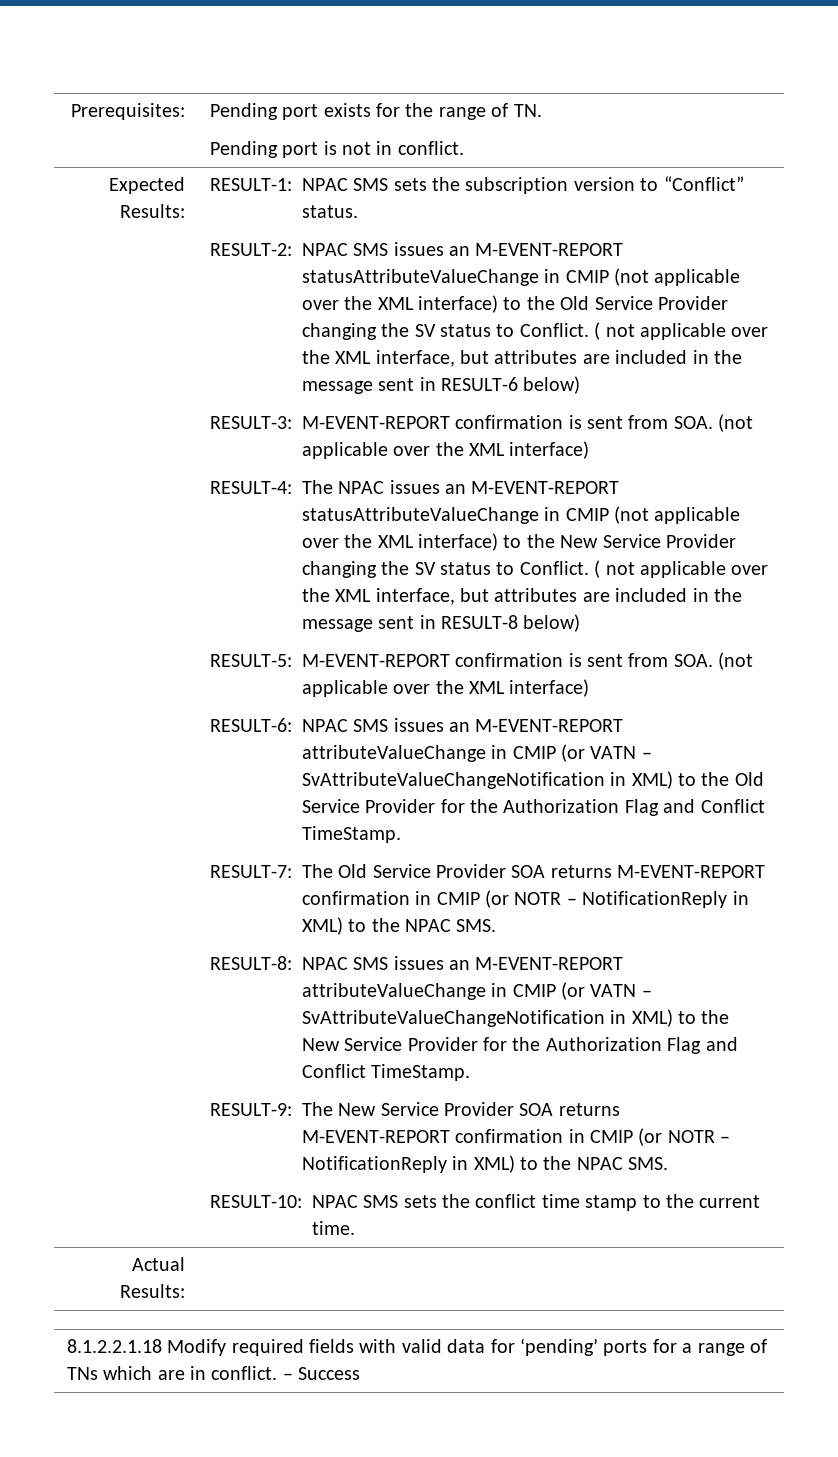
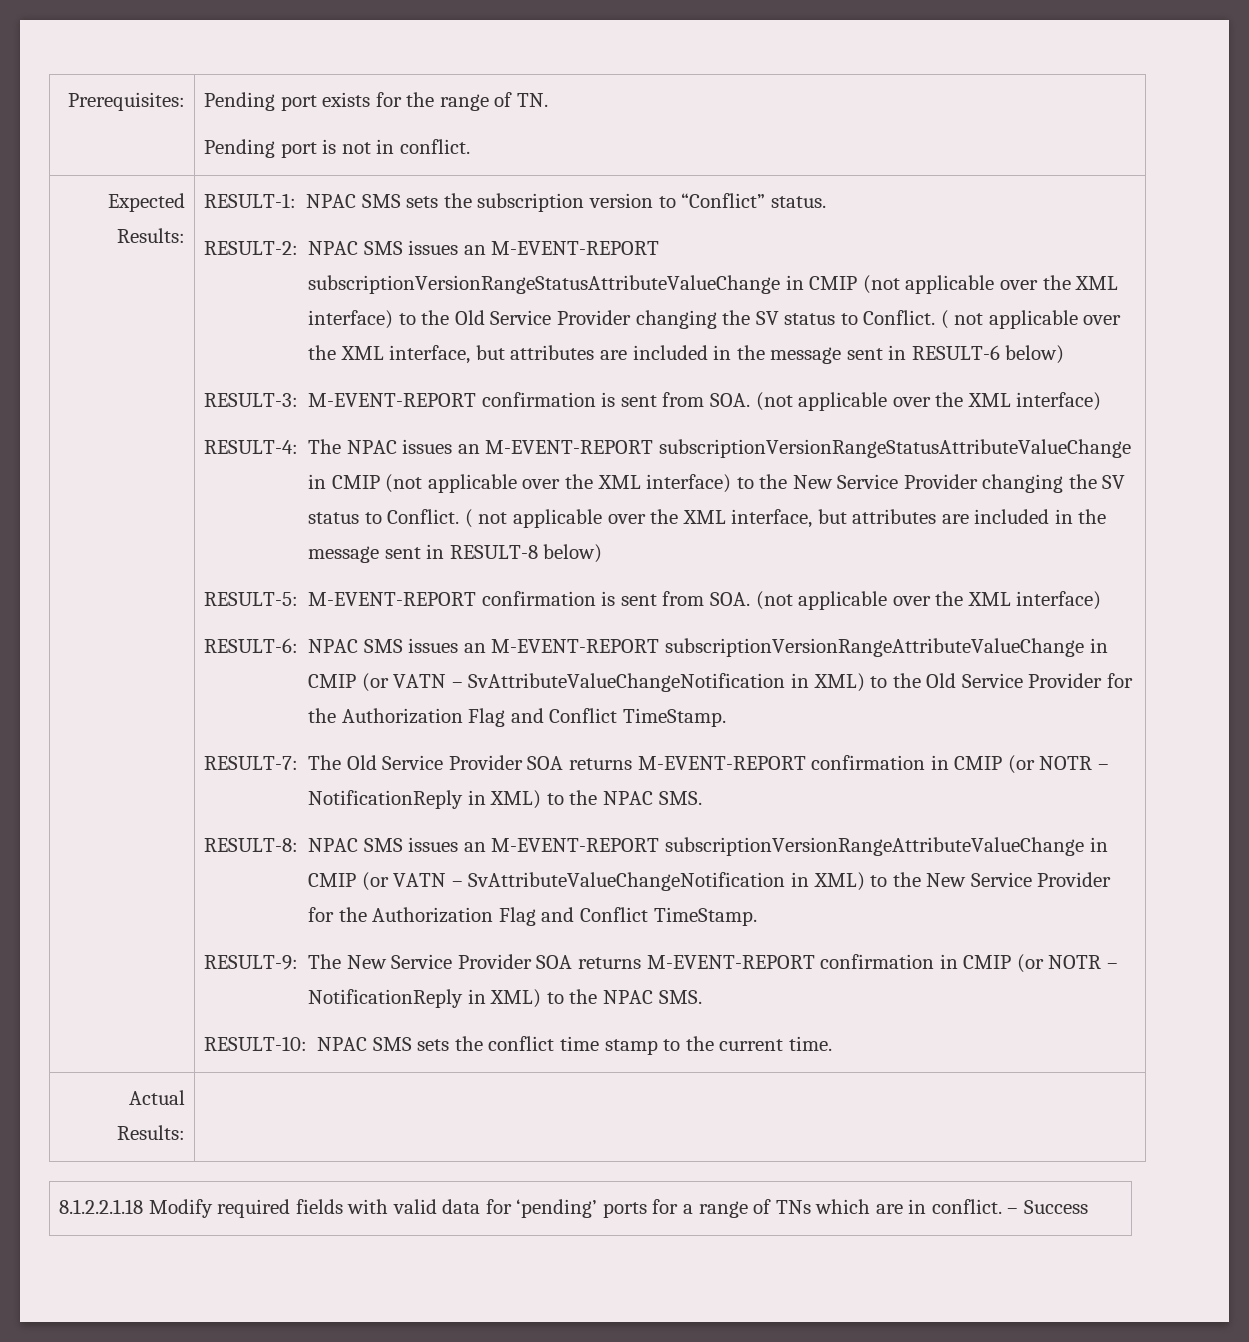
- RESULT-2: NPAC SMS issues an M-EVENT-REPORT statusAttributeValueChange in CMIP (not applicable over the XML interface) to the Old Service Provider changing the SV status to Conflict.
+ RESULT-2: NPAC SMS issues an M-EVENT-REPORT subscriptionVersionRangeStatusAttributeValueChange in CMIP (not applicable over the XML interface) to the Old Service Provider changing the SV status to Conflict.
- RESULT-4: The NPAC issues an M-EVENT-REPORT statusAttributeValueChange in CMIP (not applicable over the XML interface) to the New Service Provider changing the SV status to Conflict.
+ RESULT-4: The NPAC issues an M-EVENT-REPORT subscriptionVersionRangeStatusAttributeValueChange in CMIP (not applicable over the XML interface) to the New Service Provider changing the SV status to Conflict.
- RESULT-6: NPAC SMS issues an M-EVENT-REPORT attributeValueChange in CMIP (or VATN – SvAttributeValueChangeNotification in XML) to the Old Service Provider for the Authorization Flag and Conflict TimeStamp.
+ RESULT-6: NPAC SMS issues an M-EVENT-REPORT subscriptionVersionRangeAttributeValueChange in CMIP (or VATN – SvAttributeValueChangeNotification in XML) to the Old Service Provider for the Authorization Flag and Conflict TimeStamp.
- RESULT-8: NPAC SMS issues an M-EVENT-REPORT attributeValueChange in CMIP (or VATN – SvAttributeValueChangeNotification in XML) to the New Service Provider for the Authorization Flag and Conflict TimeStamp.
+ RESULT-8: NPAC SMS issues an M-EVENT-REPORT subscriptionVersionRangeAttributeValueChange in CMIP (or VATN – SvAttributeValueChangeNotification in XML) to the New Service Provider for the Authorization Flag and Conflict TimeStamp.

